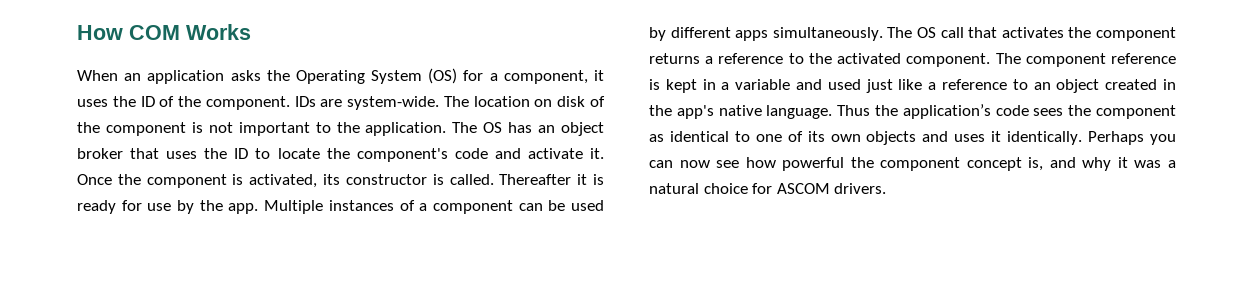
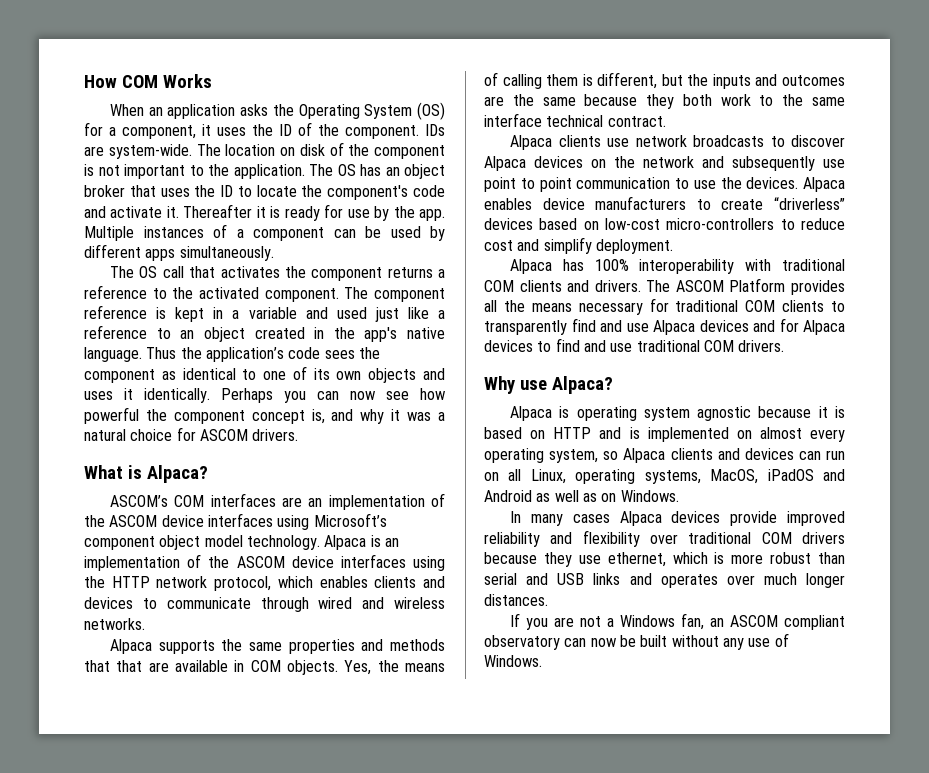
- Once the component is activated, its constructor is called.
- Multiple instances of a component can be used by different apps simultaneously. The OS call that activates the component returns a reference to the activated component.
+ Multiple instances of a component can be used by different apps simultaneously.
+ The OS call that activates the component returns a reference to the activated component.
+ What is Alpaca?
+ ASCOM’s COM interfaces are an implementation of the ASCOM device interfaces using Microsoft’s component object model technology. Alpaca is an implementation of the ASCOM device interfaces using the HTTP network protocol, which enables clients and devices to communicate through wired and wireless networks.
+ Alpaca supports the same properties and methods that that are available in COM objects. Yes, the means of calling them is different, but the inputs and outcomes are the same because they both work to the same interface technical contract.
+ Alpaca clients use network broadcasts to discover Alpaca devices on the network and subsequently use point to point communication to use the devices. Alpaca enables device manufacturers to create “driverless” devices based on low-cost micro-controllers to reduce cost and simplify deployment.
+ Alpaca has 100% interoperability with traditional COM clients and drivers. The ASCOM Platform provides all the means necessary for traditional COM clients to transparently find and use Alpaca devices and for Alpaca devices to find and use traditional COM drivers.
+ Why use Alpaca?
+ Alpaca is operating system agnostic because it is based on HTTP and is implemented on almost every operating system, so Alpaca clients and devices can run on all Linux, operating systems, MacOS, iPadOS and Android as well as on Windows.
+ In many cases Alpaca devices provide improved reliability and flexibility over traditional COM drivers because they use ethernet, which is more robust than serial and USB links and operates over much longer distances.
+ If you are not a Windows fan, an ASCOM compliant observatory can now be built without any use of Windows.

